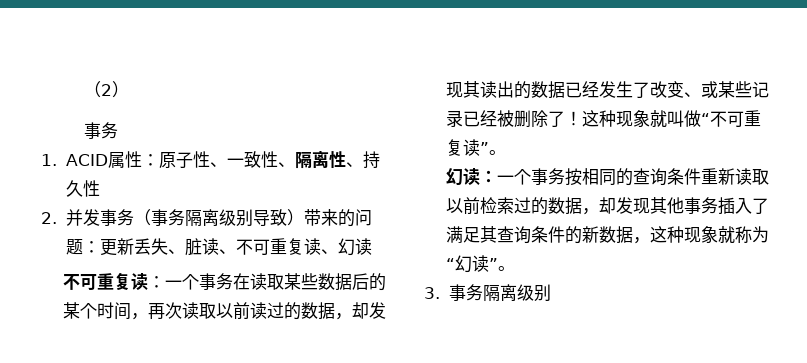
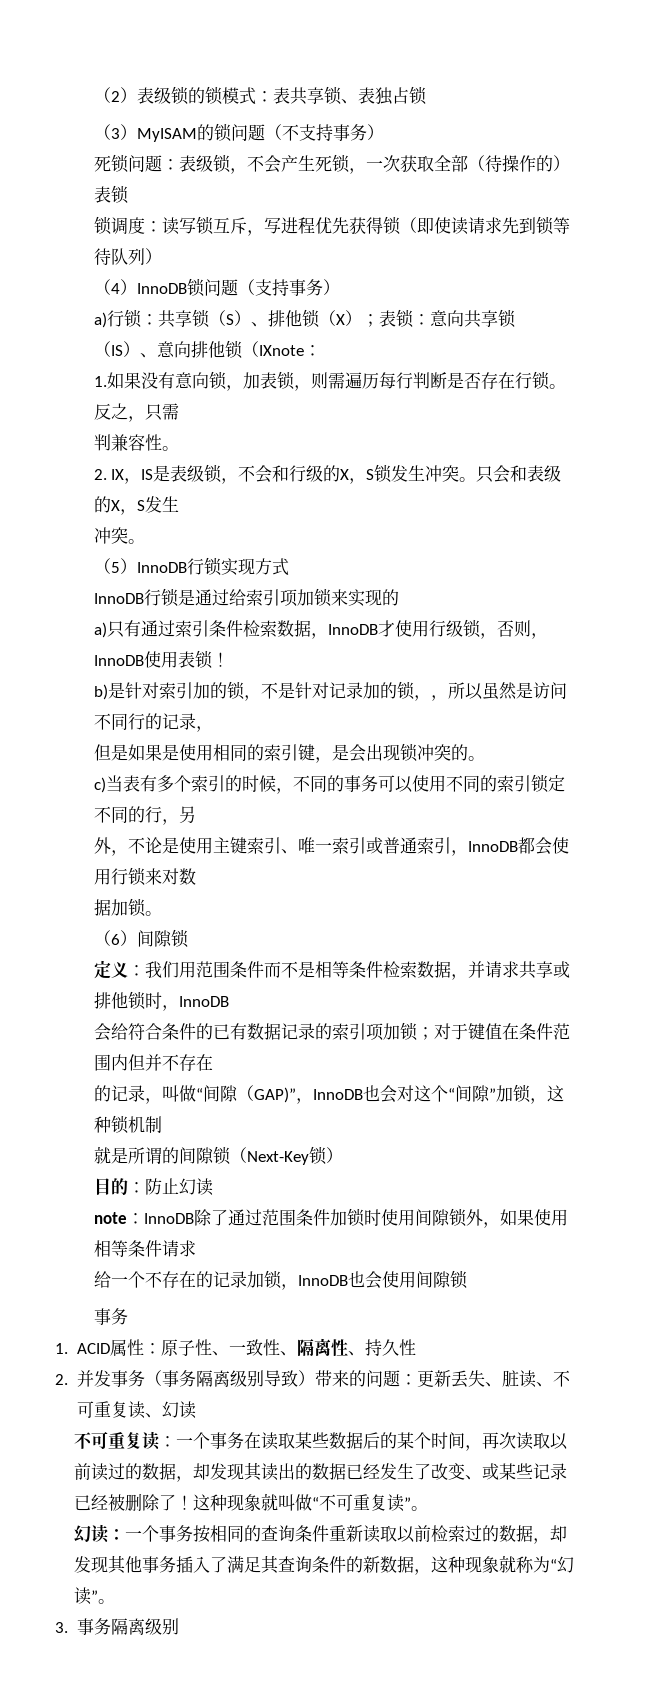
- （2）
+ （2）表级锁的锁模式：表共享锁、表独占锁
+ （3）MyISAM的锁问题（不支持事务）
+ 死锁问题：表级锁，不会产生死锁，一次获取全部（待操作的）表锁
+ 锁调度：读写锁互斥，写进程优先获得锁（即使读请求先到锁等待队列）
+ （4）InnoDB锁问题（支持事务）
+ a)行锁：共享锁（S）、排他锁（X）；表锁：意向共享锁（IS）、意向排他锁（IXnote：
+ 1.如果没有意向锁，加表锁，则需遍历每行判断是否存在行锁。反之，只需
+ 判兼容性。
+ 2. IX，IS是表级锁，不会和行级的X，S锁发生冲突。只会和表级的X，S发生
+ 冲突。
+ （5）InnoDB行锁实现方式
+ InnoDB行锁是通过给索引项加锁来实现的
+ a)只有通过索引条件检索数据，InnoDB才使用行级锁，否则，InnoDB使用表锁！
+ b)是针对索引加的锁，不是针对记录加的锁，，所以虽然是访问不同行的记录，
+ 但是如果是使用相同的索引键，是会出现锁冲突的。
+ c)当表有多个索引的时候，不同的事务可以使用不同的索引锁定不同的行，另
+ 外，不论是使用主键索引、唯一索引或普通索引，InnoDB都会使用行锁来对数
+ 据加锁。
+ （6）间隙锁
+ 定义：我们用范围条件而不是相等条件检索数据，并请求共享或排他锁时，InnoDB
+ 会给符合条件的已有数据记录的索引项加锁；对于键值在条件范围内但并不存在
+ 的记录，叫做“间隙（GAP)”，InnoDB也会对这个“间隙”加锁，这种锁机制
+ 就是所谓的间隙锁（Next-Key锁）
+ 目的：防止幻读
+ note：InnoDB除了通过范围条件加锁时使用间隙锁外，如果使用相等条件请求
+ 给一个不存在的记录加锁，InnoDB也会使用间隙锁

